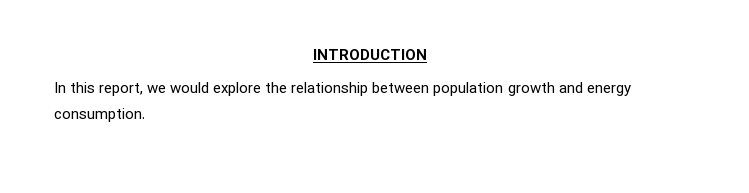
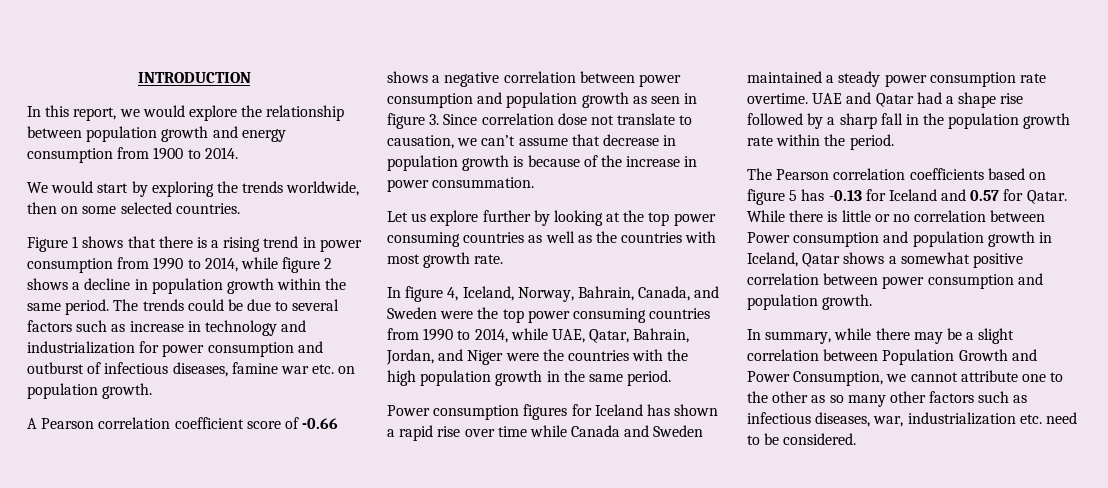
- In this report, we would explore the relationship between population growth and energy consumption.
+ In this report, we would explore the relationship between population growth and energy consumption from 1900 to 2014.
+ We would start by exploring the trends worldwide, then on some selected countries.
+ Figure 1 shows that there is a rising trend in power consumption from 1990 to 2014, while figure 2 shows a decline in population growth within the same period. The trends could be due to several factors such as increase in technology and industrialization for power consumption and outburst of infectious diseases, famine war etc. on population growth.
+ A Pearson correlation coefficient score of -0.66 shows a negative correlation between power consumption and population growth as seen in figure 3. Since correlation dose not translate to causation, we can’t assume that decrease in population growth is because of the increase in power consummation.
+ Let us explore further by looking at the top power consuming countries as well as the countries with most growth rate.
+ In figure 4, Iceland, Norway, Bahrain, Canada, and Sweden were the top power consuming countries from 1990 to 2014, while UAE, Qatar, Bahrain, Jordan, and Niger were the countries with the high population growth in the same period.
+ Power consumption figures for Iceland has shown a rapid rise over time while Canada and Sweden maintained a steady power consumption rate overtime. UAE and Qatar had a shape rise followed by a sharp fall in the population growth rate within the period.
+ The Pearson correlation coefficients based on figure 5 has -0.13 for Iceland and 0.57 for Qatar. While there is little or no correlation between Power consumption and population growth in Iceland, Qatar shows a somewhat positive correlation between power consumption and population growth.
+ In summary, while there may be a slight correlation between Population Growth and Power Consumption, we cannot attribute one to the other as so many other factors such as infectious diseases, war, industrialization etc. need to be considered.

